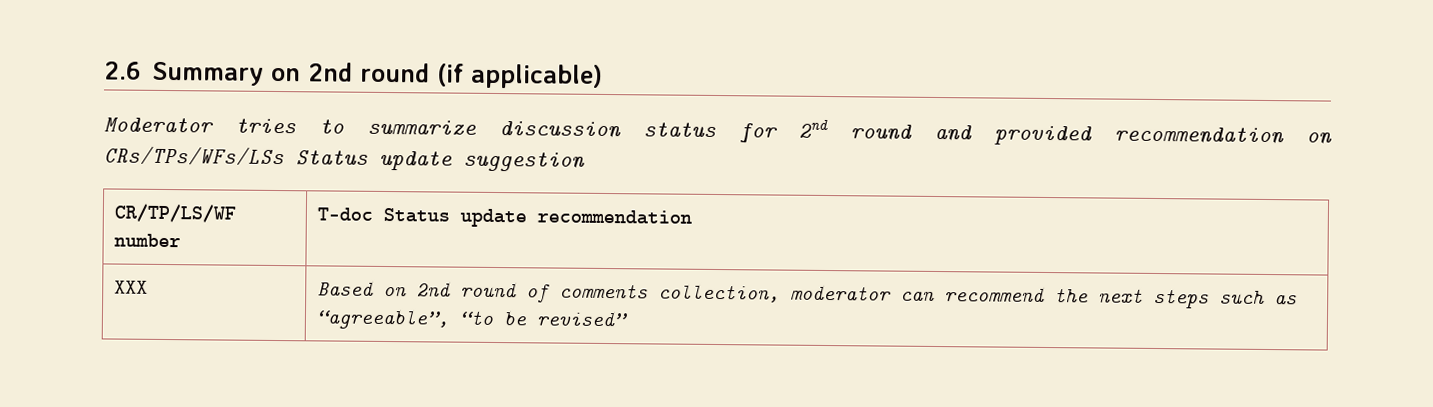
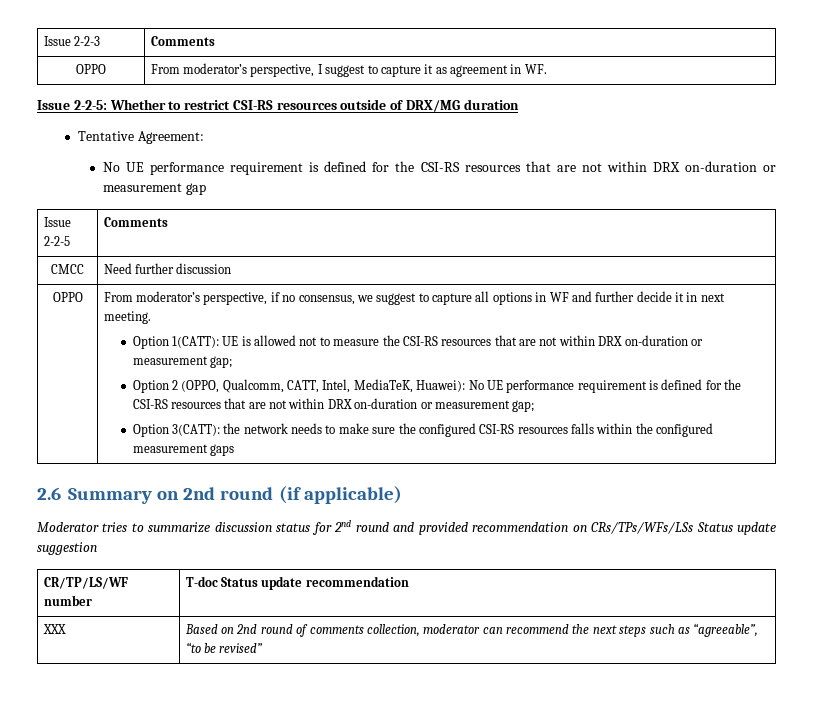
+ Issue 2-2-3 | Comments
+ OPPO | From moderator’s perspective, I suggest to capture it as agreement in WF.
+ Issue 2-2-5: Whether to restrict CSI-RS resources outside of DRX/MG duration
+ Tentative Agreement:
+ No UE performance requirement is defined for the CSI-RS resources that are not within DRX on-duration or measurement gap
+ Issue 2-2-5 | Comments
+ CMCC | Need further discussion
+ OPPO | From moderator’s perspective, if no consensus, we suggest to capture all options in WF and further decide it in next meeting.
+ Option 1(CATT): UE is allowed not to measure the CSI-RS resources that are not within DRX on-duration or measurement gap;
+ Option 2 (OPPO, Qualcomm, CATT, Intel, MediaTeK, Huawei): No UE performance requirement is defined for the CSI-RS resources that are not within DRX on-duration or measurement gap;
+ Option 3(CATT): the network needs to make sure the configured CSI-RS resources falls within the configured measurement gaps

